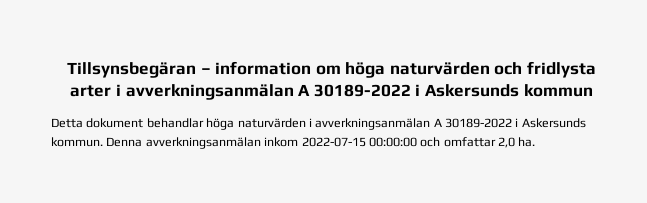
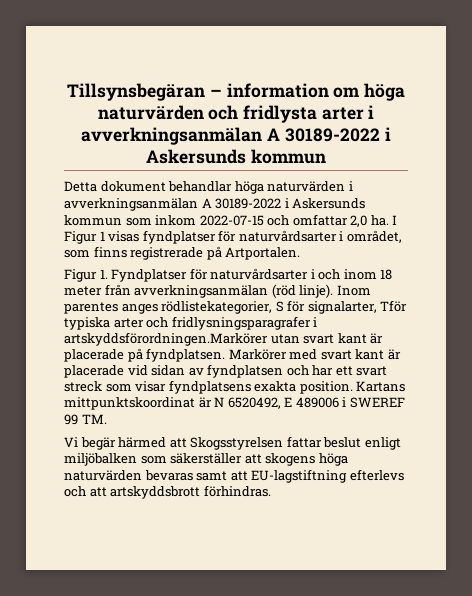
- Detta dokument behandlar höga naturvärden i avverkningsanmälan A 30189-2022 i Askersunds kommun. Denna avverkningsanmälan inkom 2022-07-15 00:00:00 och omfattar 2,0 ha.
+ Detta dokument behandlar höga naturvärden i avverkningsanmälan A 30189-2022 i Askersunds kommun som inkom 2022-07-15 och omfattar 2,0 ha.
+ I Figur 1 visas fyndplatser för naturvårdsarter i området, som finns registrerade på Artportalen.
+ Figur 1. Fyndplatser för naturvårdsarter i och inom 18 meter från avverkningsanmälan (röd linje). Inom parentes anges rödlistekategorier, S för signalarter, Tför typiska arter och fridlysningsparagrafer i artskyddsförordningen.Markörer utan svart kant är placerade på fyndplatsen. Markörer med svart kant är placerade vid sidan av fyndplatsen och har ett svart streck som visar fyndplatsens exakta position. Kartans mittpunktskoordinat är N 6520492, E 489006 i SWEREF 99 TM.
+ Vi begär härmed att Skogsstyrelsen fattar beslut enligt miljöbalken som säkerställer att skogens höga naturvärden bevaras samt att EU-lagstiftning efterlevs och att artskyddsbrott förhindras.

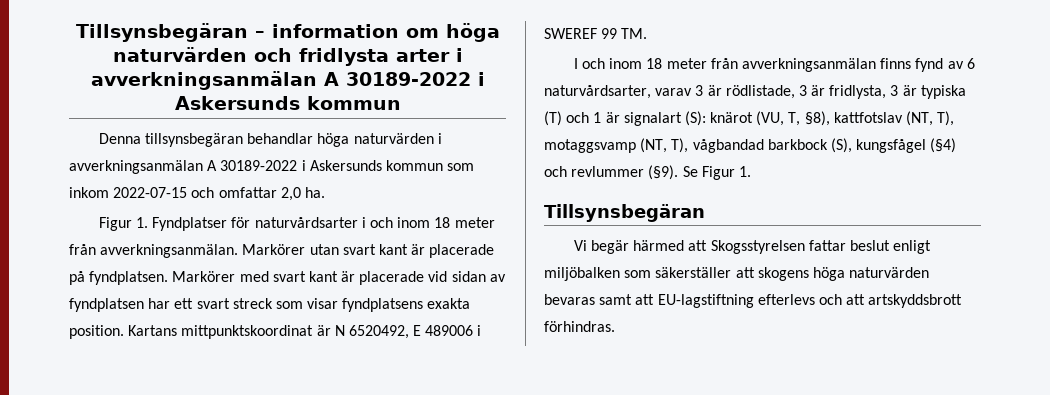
- Detta dokument behandlar höga naturvärden i avverkningsanmälan A 30189-2022 i Askersunds kommun som inkom 2022-07-15 och omfattar 2,0 ha. I Figur 1 visas fyndplatser för naturvårdsarter i området, som finns registrerade på Artportalen.
+ Denna tillsynsbegäran behandlar höga naturvärden i avverkningsanmälan A 30189-2022 i Askersunds kommun som inkom 2022-07-15 och omfattar 2,0 ha.
- Figur 1. Fyndplatser för naturvårdsarter i och inom 18 meter från avverkningsanmälan (röd linje). Inom parentes anges rödlistekategorier, S för signalarter, Tför typiska arter och fridlysningsparagrafer i artskyddsförordningen.Markörer utan svart kant är placerade på fyndplatsen.
+ Figur 1. Fyndplatser för naturvårdsarter i och inom 18 meter från avverkningsanmälan. Markörer utan svart kant är placerade på fyndplatsen.
- Markörer med svart kant är placerade vid sidan av fyndplatsen och har ett svart streck som visar fyndplatsens exakta position.
+ Markörer med svart kant är placerade vid sidan av fyndplatsen har ett svart streck som visar fyndplatsens exakta position.
+ I och inom 18 meter från avverkningsanmälan finns fynd av 6 naturvårdsarter, varav 3 är rödlistade, 3 är fridlysta, 3 är typiska (T) och 1 är signalart (S): knärot (VU, T, §8), kattfotslav (NT, T), motaggsvamp (NT, T), vågbandad barkbock (S), kungsfågel (§4) och revlummer (§9). Se Figur 1.
+ Tillsynsbegäran

